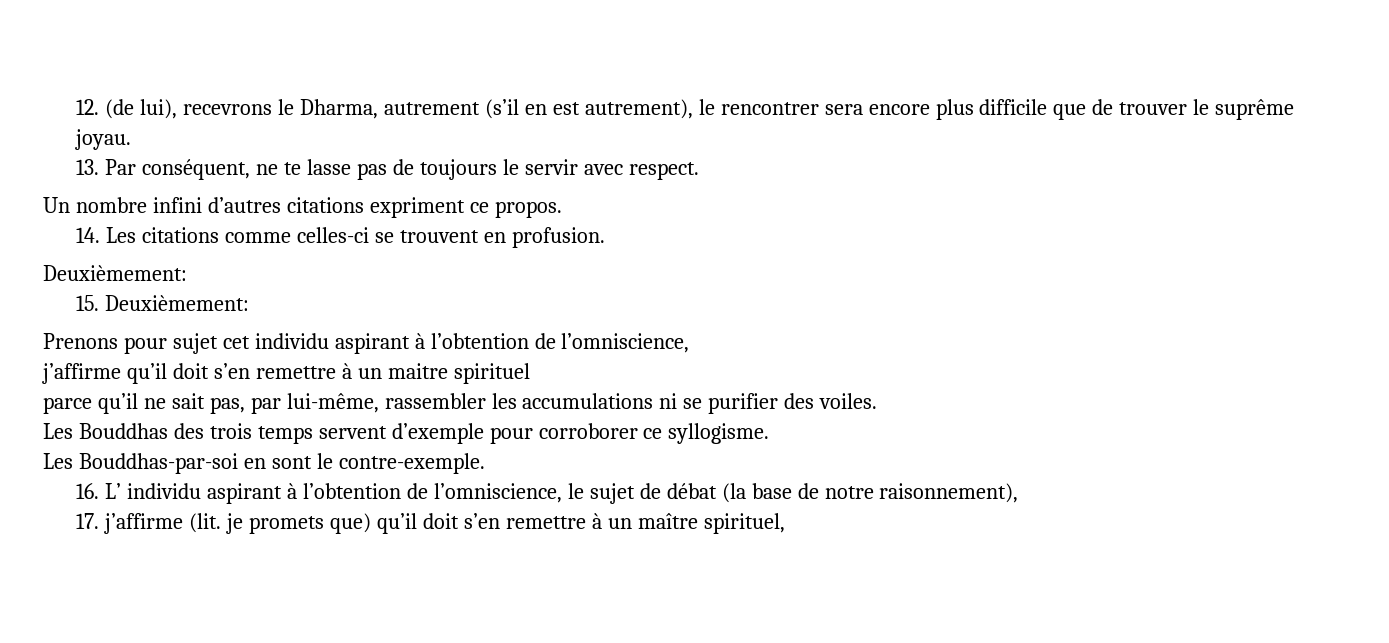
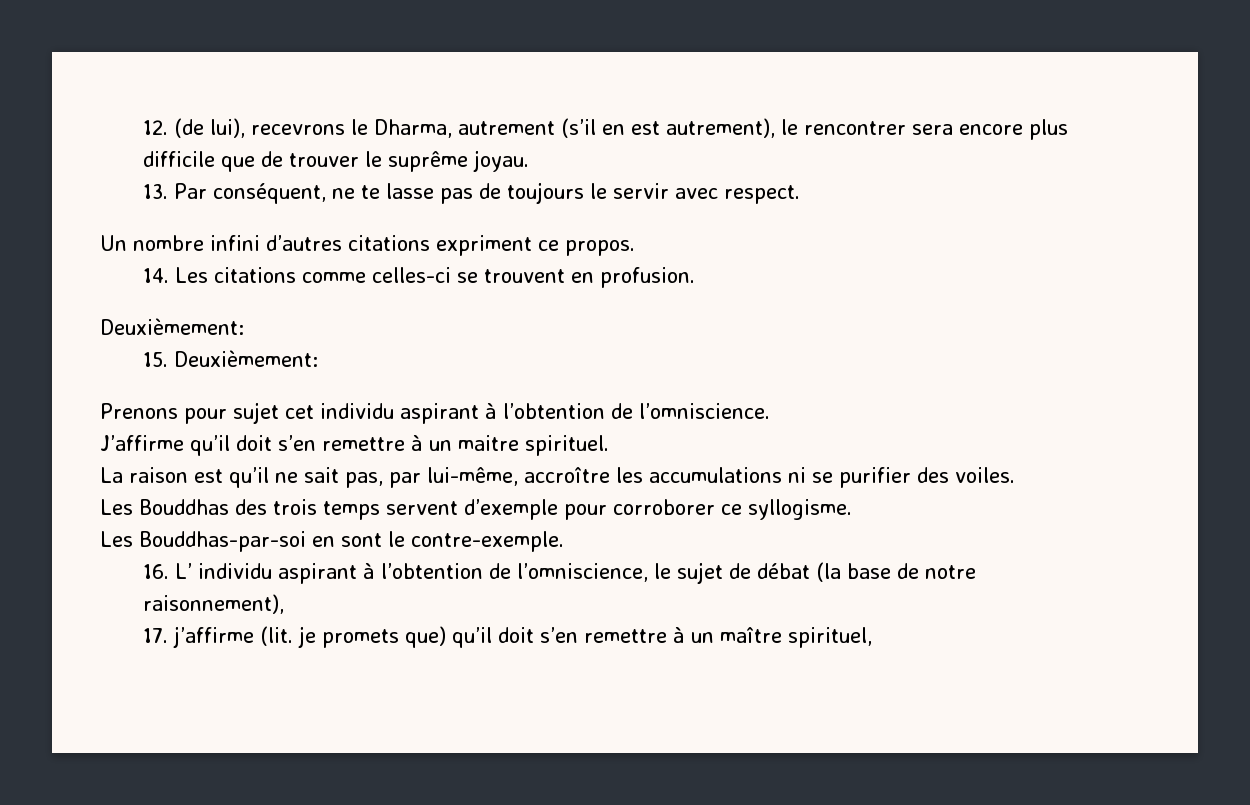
- Prenons pour sujet cet individu aspirant à l’obtention de l’omniscience,
- j’affirme qu’il doit s’en remettre à un maitre spirituel
- parce qu’il ne sait pas, par lui-même, rassembler les accumulations ni se purifier des voiles.
+ Prenons pour sujet cet individu aspirant à l’obtention de l’omniscience.
+ J’affirme qu’il doit s’en remettre à un maitre spirituel.
+ La raison est qu’il ne sait pas, par lui-même, accroître les accumulations ni se purifier des voiles.

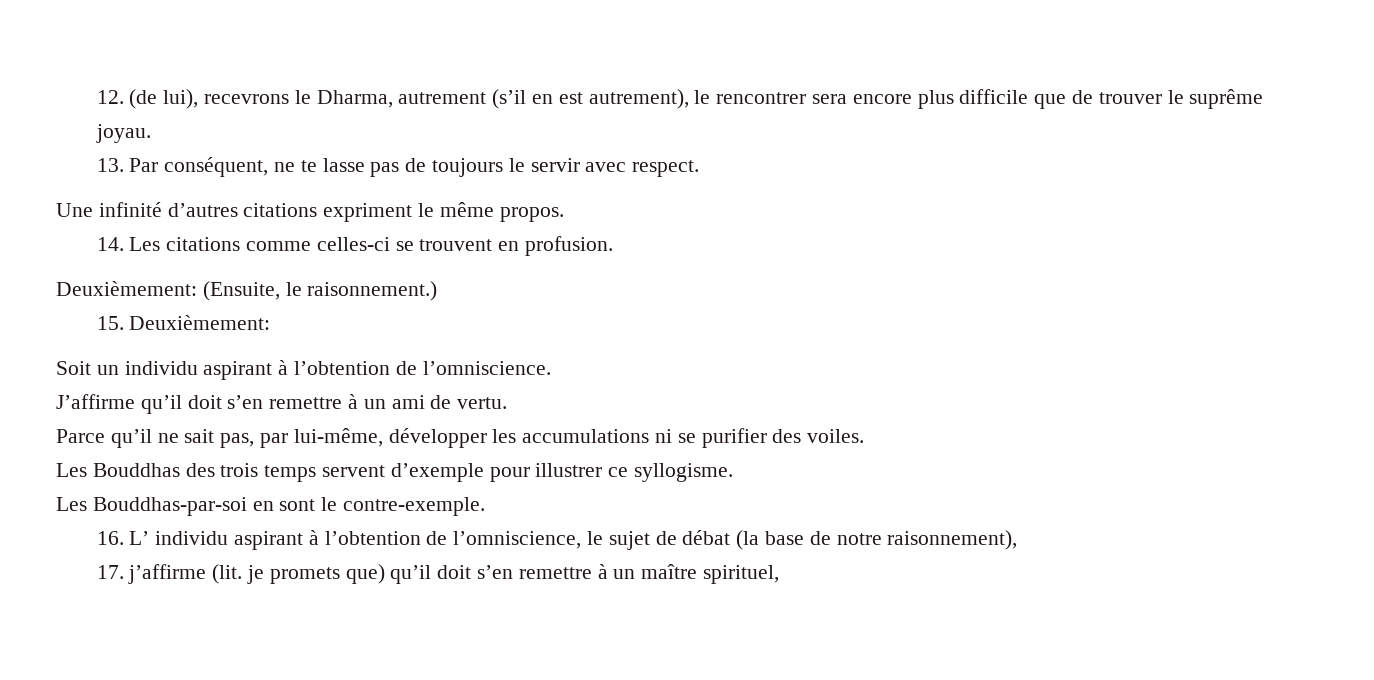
- Un nombre infini d’autres citations expriment ce propos.
+ Une infinité d’autres citations expriment le même propos.
  14. Les citations comme celles-ci se trouvent en profusion.
- Deuxièmement:
+ Deuxièmement: (Ensuite, le raisonnement.)
- Prenons pour sujet cet individu aspirant à l’obtention de l’omniscience.
+ Soit un individu aspirant à l’obtention de l’omniscience.
- J’affirme qu’il doit s’en remettre à un maitre spirituel.
- La raison est qu’il ne sait pas, par lui-même, accroître les accumulations ni se purifier des voiles.
+ J’affirme qu’il doit s’en remettre à un ami de vertu.
+ Parce qu’il ne sait pas, par lui-même, développer les accumulations ni se purifier des voiles.
- Les Bouddhas des trois temps servent d’exemple pour corroborer ce syllogisme.
+ Les Bouddhas des trois temps servent d’exemple pour illustrer ce syllogisme.

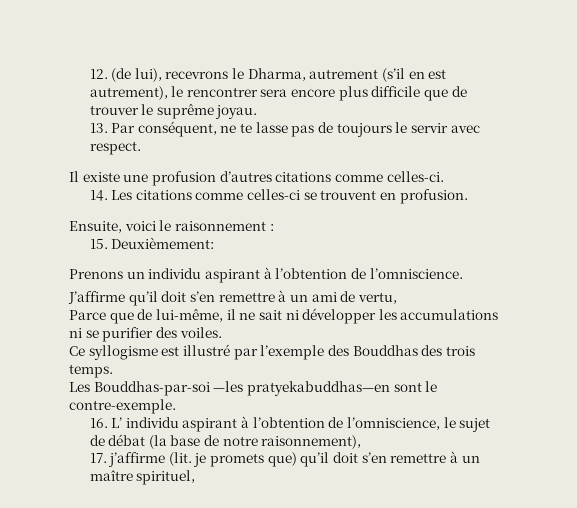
- Une infinité d’autres citations expriment le même propos.
+ Il existe une profusion d’autres citations comme celles-ci.
- Deuxièmement: (Ensuite, le raisonnement.)
+ Ensuite, voici le raisonnement :
- Soit un individu aspirant à l’obtention de l’omniscience.
+ Prenons un individu aspirant à l’obtention de l’omniscience.
- J’affirme qu’il doit s’en remettre à un ami de vertu.
+ J’affirme qu’il doit s’en remettre à un ami de vertu,
- Parce qu’il ne sait pas, par lui-même, développer les accumulations ni se purifier des voiles.
+ Parce que de lui-même, il ne sait ni développer les accumulations ni se purifier des voiles.
- Les Bouddhas des trois temps servent d’exemple pour illustrer ce syllogisme.
+ Ce syllogisme est illustré par l’exemple des Bouddhas des trois temps.
- Les Bouddhas-par-soi en sont le contre-exemple.
+ Les Bouddhas-par-soi —les pratyekabuddhas—en sont le contre-exemple.

